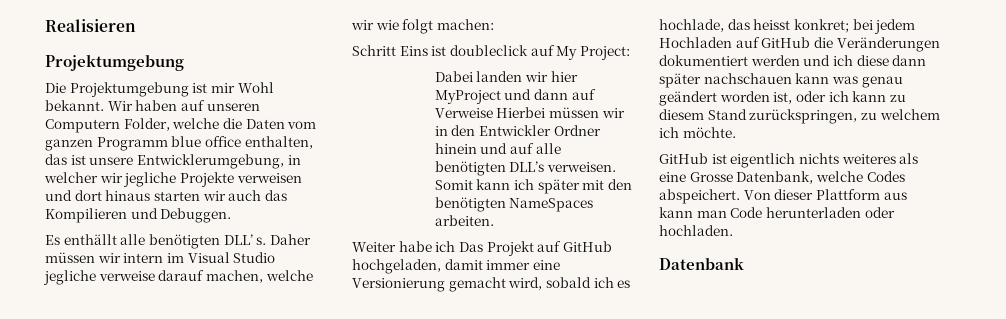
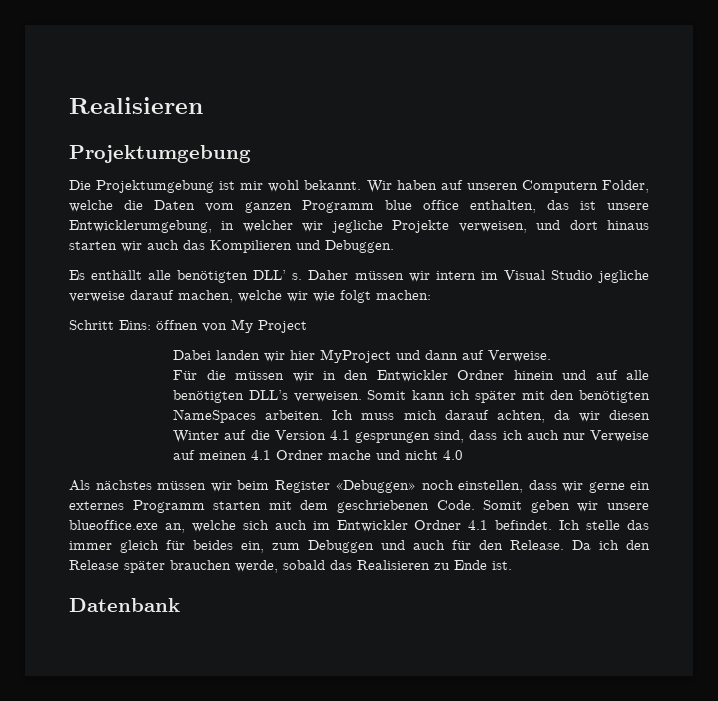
- Die Projektumgebung ist mir Wohl bekannt.
+ Die Projektumgebung ist mir wohl bekannt.
- Wir haben auf unseren Computern Folder, welche die Daten vom ganzen Programm blue office enthalten, das ist unsere Entwicklerumgebung, in welcher wir jegliche Projekte verweisen und dort hinaus starten wir auch das Kompilieren und Debuggen.
+ Wir haben auf unseren Computern Folder, welche die Daten vom ganzen Programm blue office enthalten, das ist unsere Entwicklerumgebung, in welcher wir jegliche Projekte verweisen, und dort hinaus starten wir auch das Kompilieren und Debuggen.
- Schritt Eins ist doubleclick auf My Project:
+ Schritt Eins: öffnen von My Project
- Dabei landen wir hier MyProject und dann auf Verweise Hierbei müssen wir in den Entwickler Ordner hinein und auf alle benötigten DLL’s verweisen.
+ Dabei landen wir hier MyProject und dann auf Verweise.
+ Für die müssen wir in den Entwickler Ordner hinein und auf alle benötigten DLL’s verweisen.
- Somit kann ich später mit den benötigten NameSpaces arbeiten.
- Weiter habe ich Das Projekt auf GitHub hochgeladen, damit immer eine Versionierung gemacht wird, sobald ich es hochlade, das heisst konkret; bei jedem Hochladen auf GitHub die Veränderungen dokumentiert werden und ich diese dann später nachschauen kann was genau geändert worden ist, oder ich kann zu diesem Stand zurückspringen, zu welchem ich möchte.
- GitHub ist eigentlich nichts weiteres als eine Grosse Datenbank, welche Codes abspeichert. Von dieser Plattform aus kann man Code herunterladen oder hochladen.
+ Somit kann ich später mit den benötigten NameSpaces arbeiten. Ich muss mich darauf achten, da wir diesen Winter auf die Version 4.1 gesprungen sind, dass ich auch nur Verweise auf meinen 4.1 Ordner mache und nicht 4.0
+ Als nächstes müssen wir beim Register «Debuggen» noch einstellen, dass wir gerne ein externes Programm starten mit dem geschriebenen Code. Somit geben wir unsere blueoffice.exe an, welche sich auch im Entwickler Ordner 4.1 befindet. Ich stelle das immer gleich für beides ein, zum Debuggen und auch für den Release. Da ich den Release später brauchen werde, sobald das Realisieren zu Ende ist.

